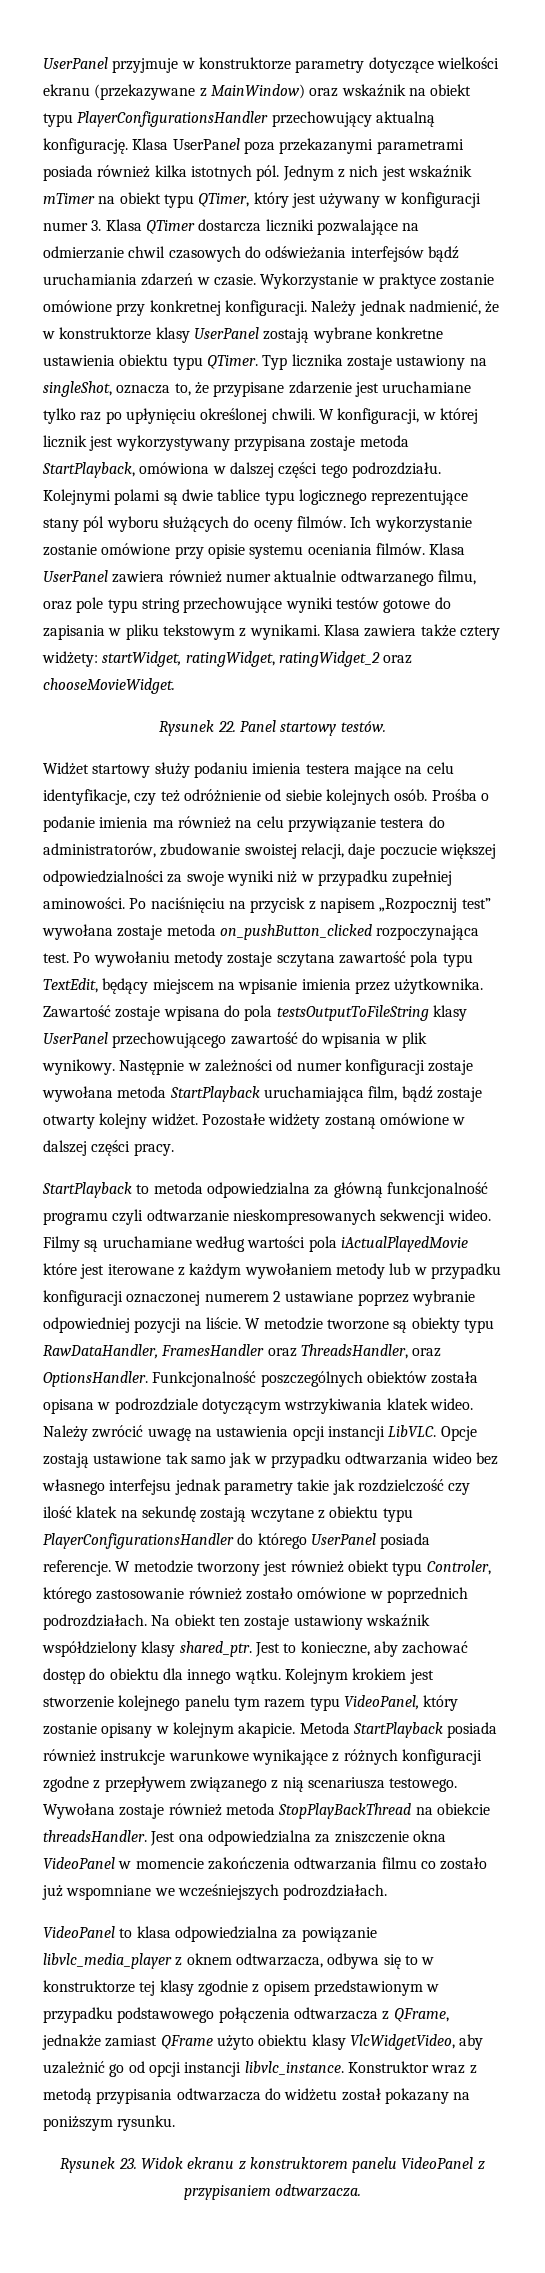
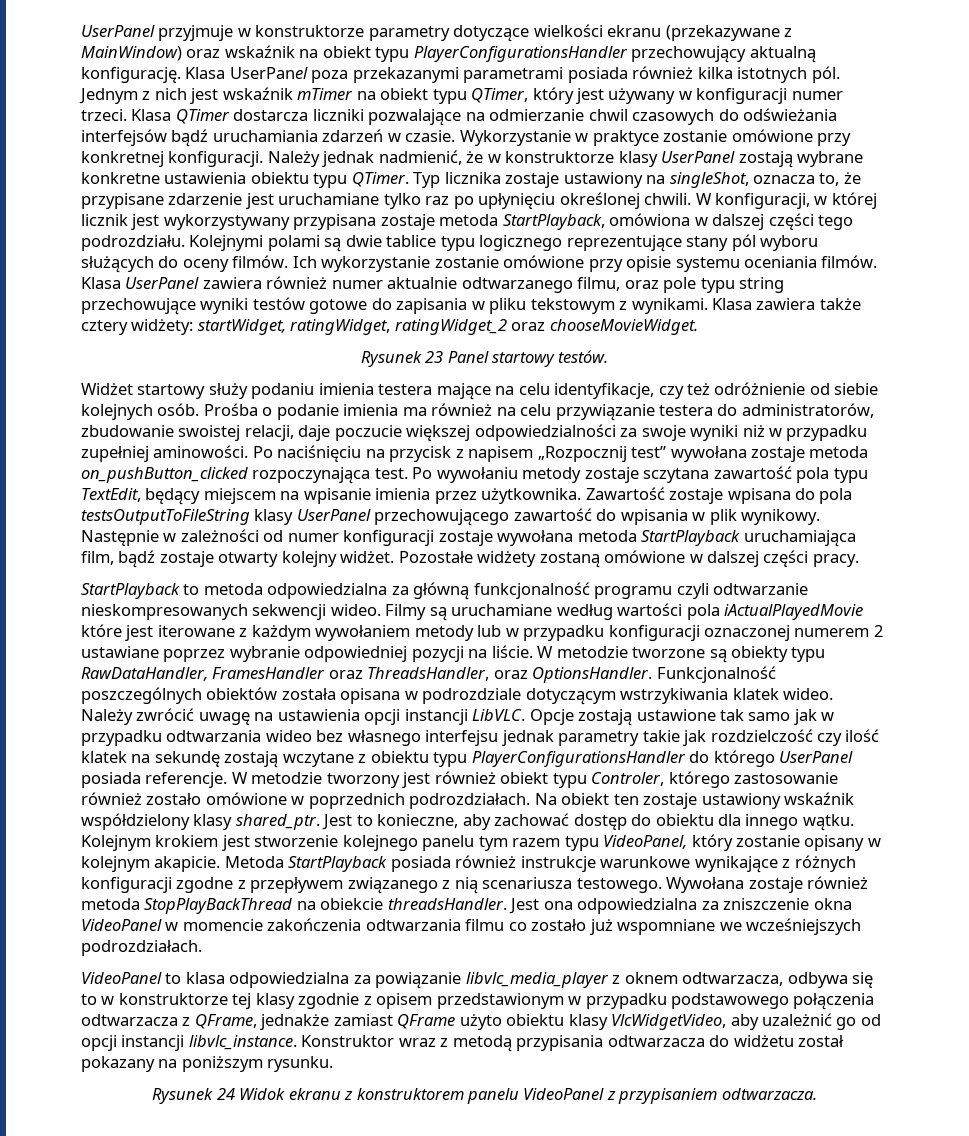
- Jednym z nich jest wskaźnik mTimer na obiekt typu QTimer, który jest używany w konfiguracji numer 3. Klasa QTimer dostarcza liczniki pozwalające na odmierzanie chwil czasowych do odświeżania interfejsów bądź uruchamiania zdarzeń w czasie.
+ Jednym z nich jest wskaźnik mTimer na obiekt typu QTimer, który jest używany w konfiguracji numer trzeci. Klasa QTimer dostarcza liczniki pozwalające na odmierzanie chwil czasowych do odświeżania interfejsów bądź uruchamiania zdarzeń w czasie.
- Rysunek 22. Panel startowy testów.
+ Rysunek 23 Panel startowy testów.
- Rysunek 23. Widok ekranu z konstruktorem panelu VideoPanel z przypisaniem odtwarzacza.
+ Rysunek 24 Widok ekranu z konstruktorem panelu VideoPanel z przypisaniem odtwarzacza.

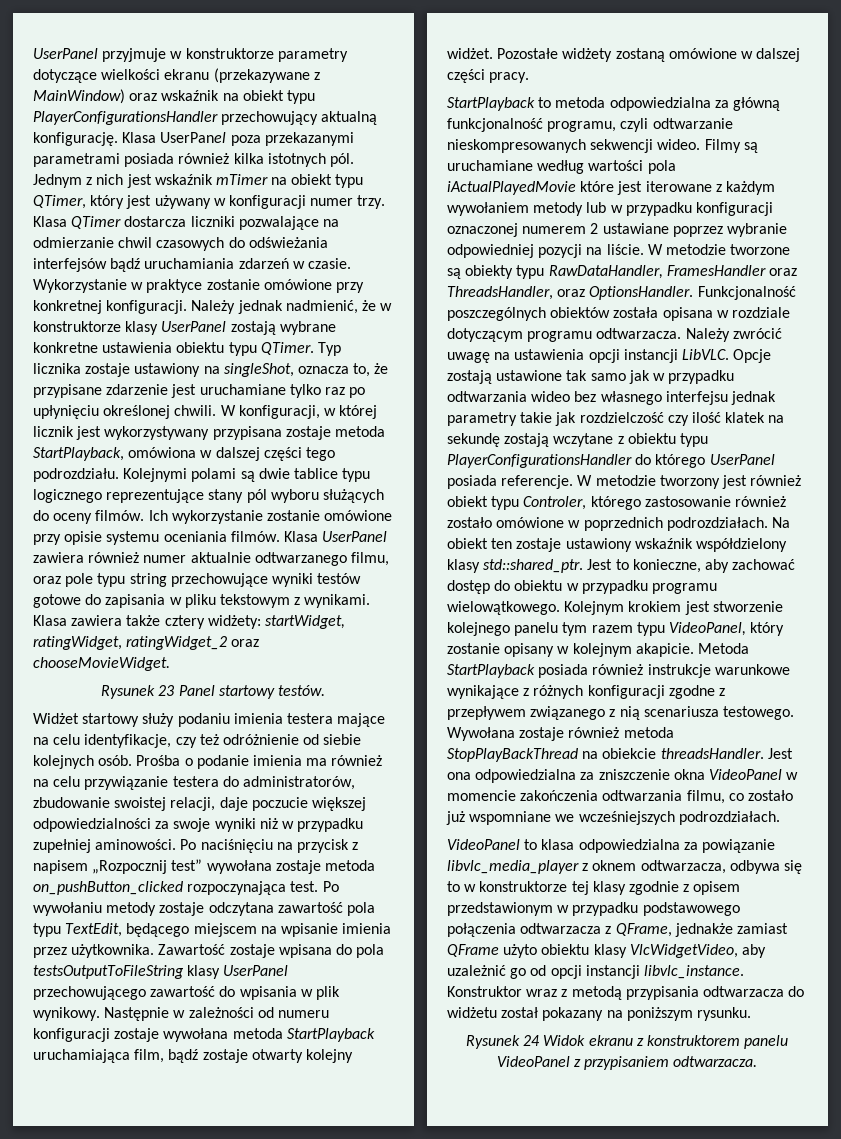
- Jednym z nich jest wskaźnik mTimer na obiekt typu QTimer, który jest używany w konfiguracji numer trzeci.
+ Jednym z nich jest wskaźnik mTimer na obiekt typu QTimer, który jest używany w konfiguracji numer trzy.
- Po wywołaniu metody zostaje sczytana zawartość pola typu TextEdit, będący miejscem na wpisanie imienia przez użytkownika.
+ Po wywołaniu metody zostaje odczytana zawartość pola typu TextEdit, będącego miejscem na wpisanie imienia przez użytkownika.
- Następnie w zależności od numer konfiguracji zostaje wywołana metoda StartPlayback uruchamiająca film, bądź zostaje otwarty kolejny widżet.
+ Następnie w zależności od numeru konfiguracji zostaje wywołana metoda StartPlayback uruchamiająca film, bądź zostaje otwarty kolejny widżet.
- StartPlayback to metoda odpowiedzialna za główną funkcjonalność programu czyli odtwarzanie nieskompresowanych sekwencji wideo.
+ StartPlayback to metoda odpowiedzialna za główną funkcjonalność programu, czyli odtwarzanie nieskompresowanych sekwencji wideo.
- Funkcjonalność poszczególnych obiektów została opisana w podrozdziale dotyczącym wstrzykiwania klatek wideo.
+ Funkcjonalność poszczególnych obiektów została opisana w rozdziale dotyczącym programu odtwarzacza.
- Na obiekt ten zostaje ustawiony wskaźnik współdzielony klasy shared_ptr.
+ Na obiekt ten zostaje ustawiony wskaźnik współdzielony klasy std::shared_ptr.
- Jest to konieczne, aby zachować dostęp do obiektu dla innego wątku.
+ Jest to konieczne, aby zachować dostęp do obiektu w przypadku programu wielowątkowego.
- Jest ona odpowiedzialna za zniszczenie okna VideoPanel w momencie zakończenia odtwarzania filmu co zostało już wspomniane we wcześniejszych podrozdziałach.
+ Jest ona odpowiedzialna za zniszczenie okna VideoPanel w momencie zakończenia odtwarzania filmu, co zostało już wspomniane we wcześniejszych podrozdziałach.

